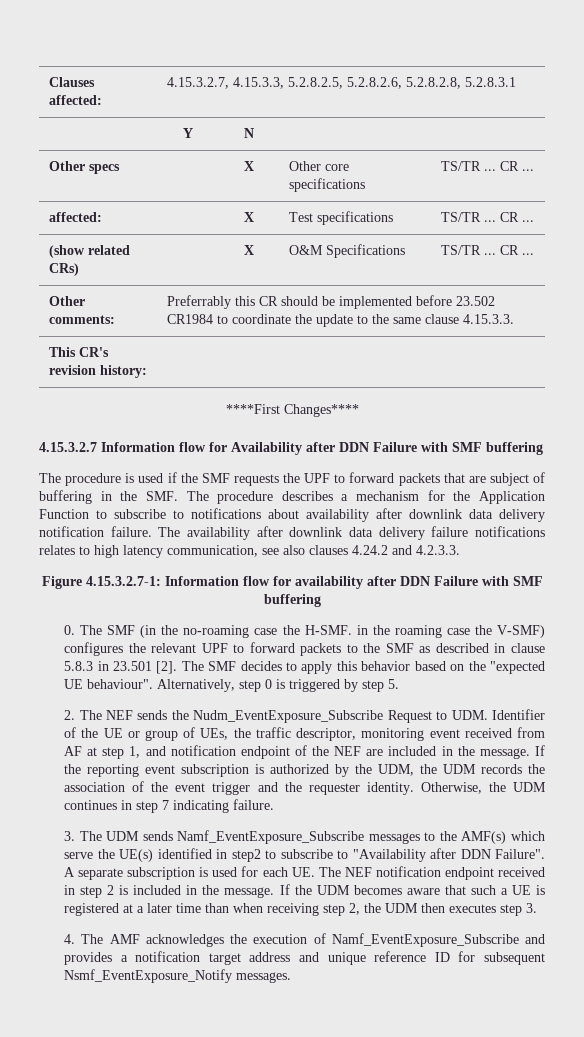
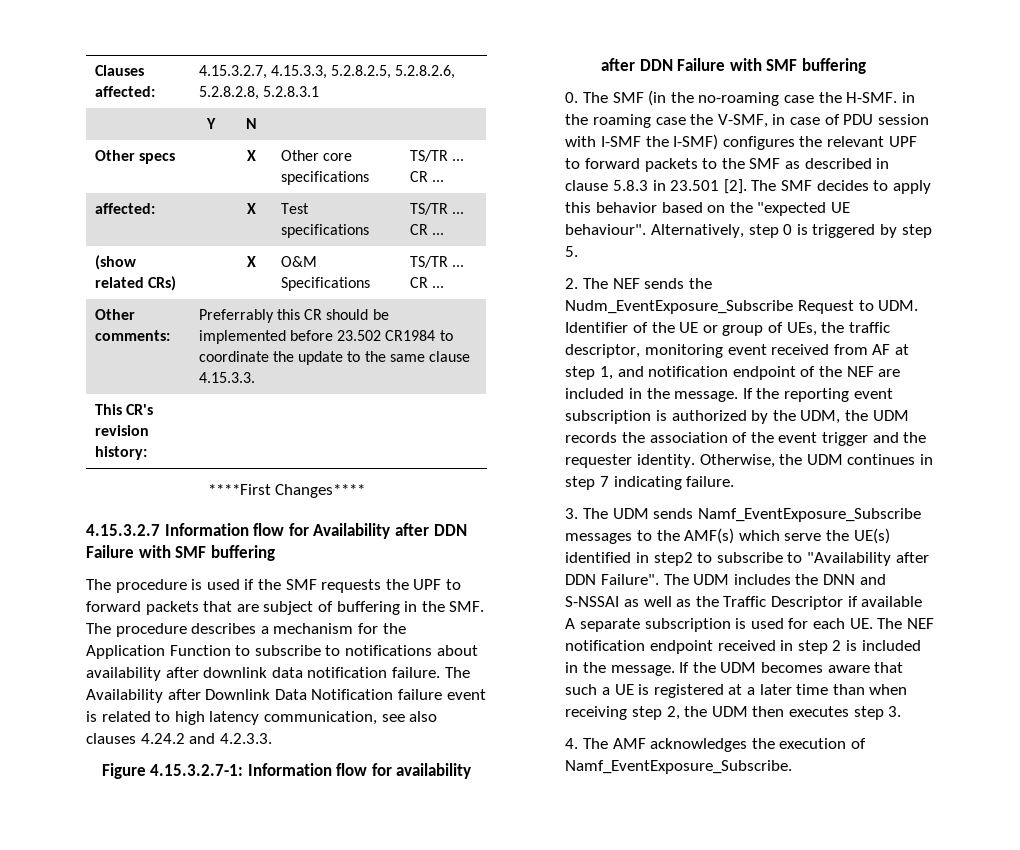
- The procedure is used if the SMF requests the UPF to forward packets that are subject of buffering in the SMF. The procedure describes a mechanism for the Application Function to subscribe to notifications about availability after downlink data delivery notification failure.
+ The procedure is used if the SMF requests the UPF to forward packets that are subject of buffering in the SMF. The procedure describes a mechanism for the Application Function to subscribe to notifications about availability after downlink data notification failure.
- The availability after downlink data delivery failure notifications relates to high latency communication, see also clauses 4.24.2 and 4.2.3.3.
+ The Availability after Downlink Data Notification failure event is related to high latency communication, see also clauses 4.24.2 and 4.2.3.3.
- 0. The SMF (in the no-roaming case the H-SMF. in the roaming case the V-SMF) configures the relevant UPF to forward packets to the SMF as described in clause 5.8.3 in 23.501 [2].
+ 0. The SMF (in the no-roaming case the H-SMF. in the roaming case the V-SMF, in case of PDU session with I-SMF the I-SMF) configures the relevant UPF to forward packets to the SMF as described in clause 5.8.3 in 23.501 [2].
- A separate subscription is used for each UE. The NEF notification endpoint received in step 2 is included in the message.
+ The UDM includes the DNN and S-NSSAI as well as the Traffic Descriptor if available A separate subscription is used for each UE. The NEF notification endpoint received in step 2 is included in the message.
- 4. The AMF acknowledges the execution of Namf_EventExposure_Subscribe and provides a notification target address and unique reference ID for subsequent Nsmf_EventExposure_Notify messages.
+ 4. The AMF acknowledges the execution of Namf_EventExposure_Subscribe.

